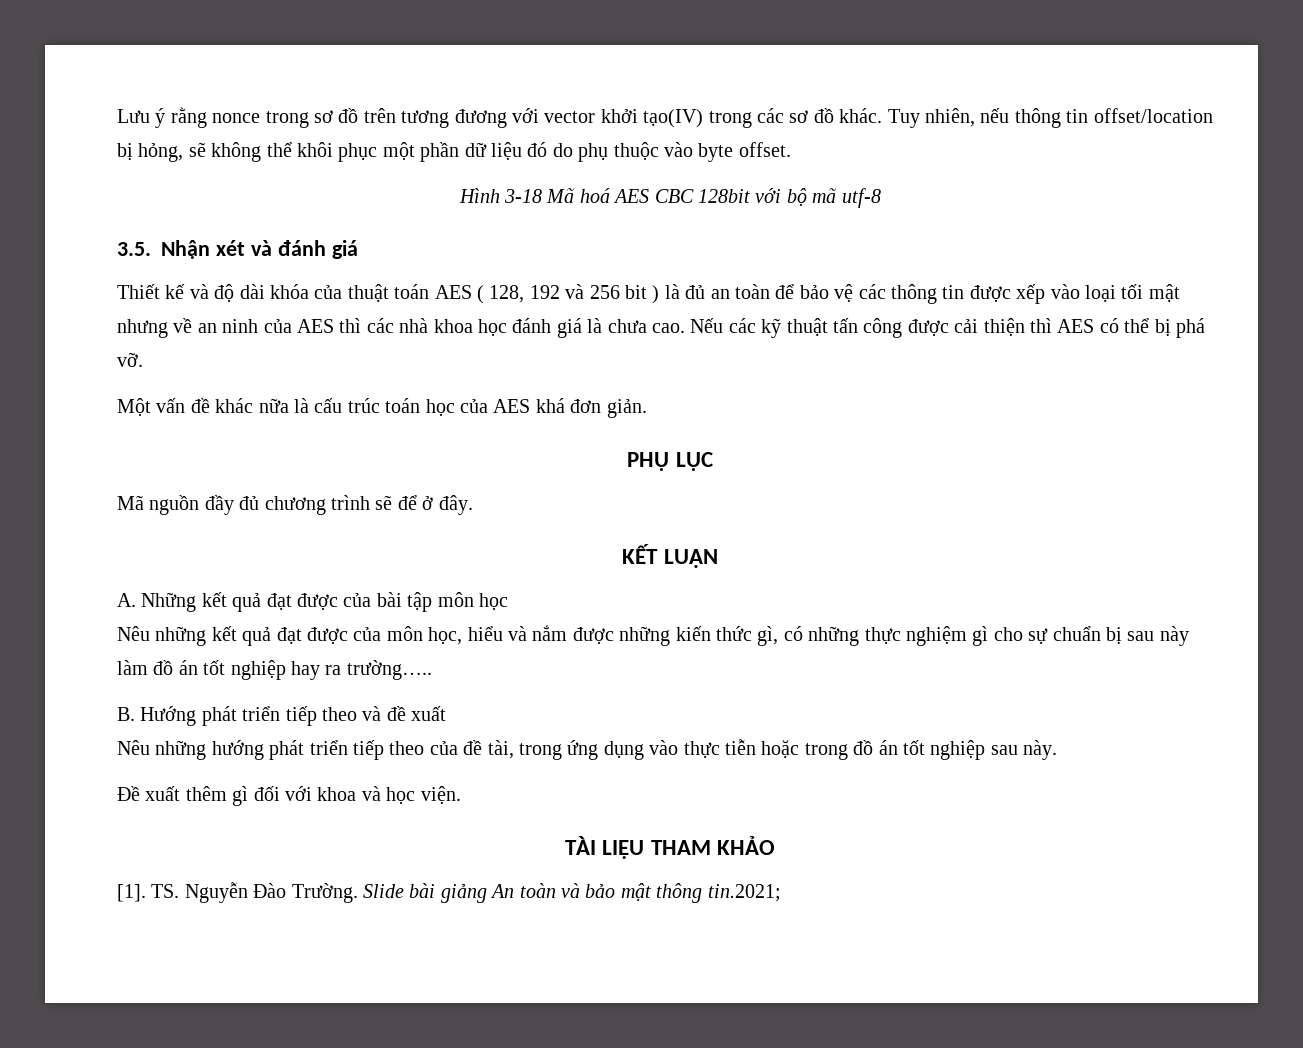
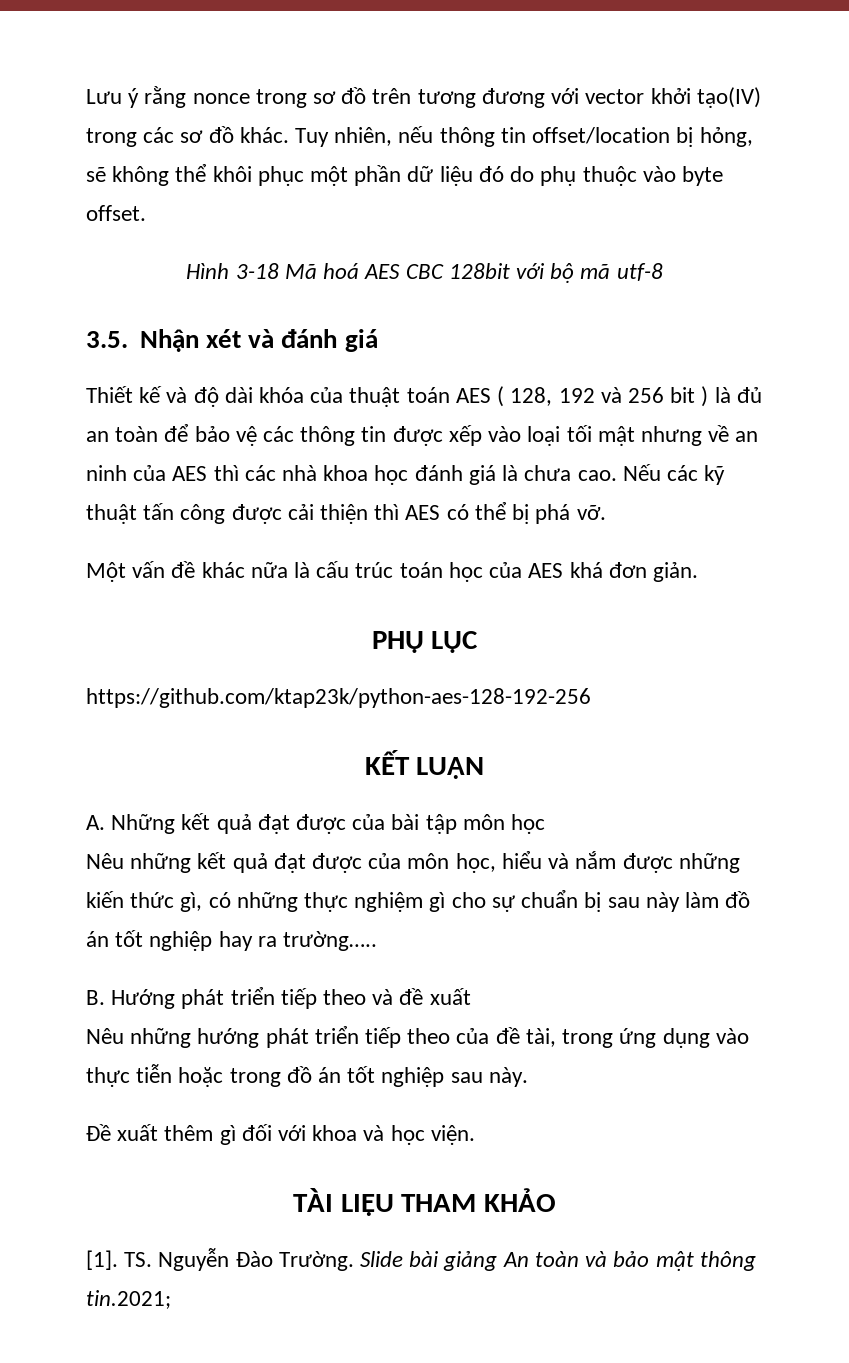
- Mã nguồn đầy đủ chương trình sẽ để ở đây.
+ https://github.com/ktap23k/python-aes-128-192-256

